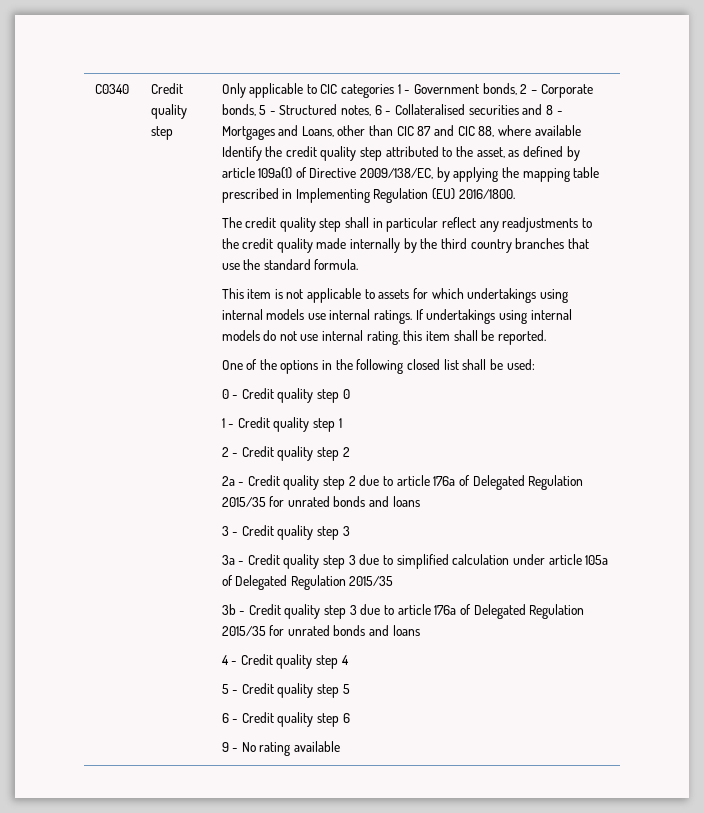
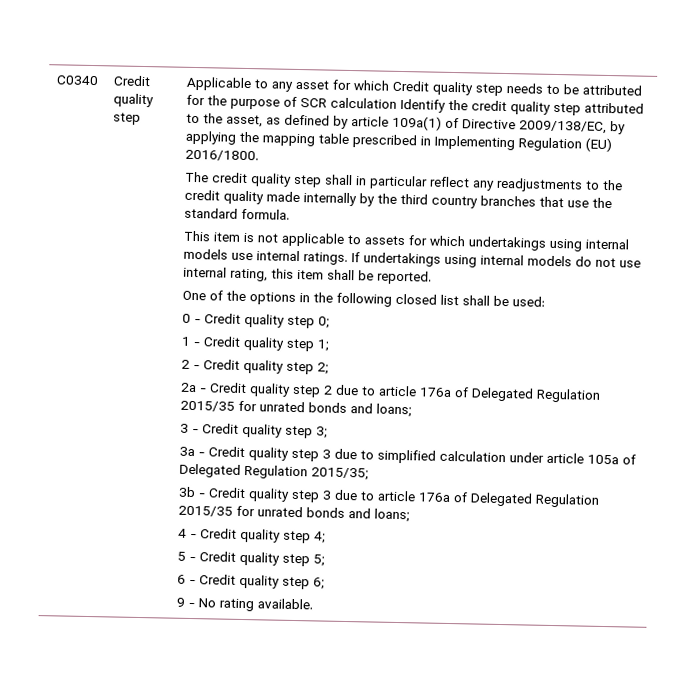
- Only applicable to CIC categories 1 - Government bonds, 2 – Corporate bonds, 5 - Structured notes, 6 - Collateralised securities and 8 - Mortgages and Loans, other than CIC 87 and CIC 88, where available Identify the credit quality step attributed to the asset, as defined by article 109a(1) of Directive 2009/138/EC, by applying the mapping table prescribed in Implementing Regulation (EU) 2016/1800.
+ Applicable to any asset for which Credit quality step needs to be attributed for the purpose of SCR calculation Identify the credit quality step attributed to the asset, as defined by article 109a(1) of Directive 2009/138/EC, by applying the mapping table prescribed in Implementing Regulation (EU) 2016/1800.
- 0 - Credit quality step 0
+ 0 - Credit quality step 0;
- 1 - Credit quality step 1
+ 1 - Credit quality step 1;
- 2 - Credit quality step 2
+ 2 - Credit quality step 2;
- 2a - Credit quality step 2 due to article 176a of Delegated Regulation 2015/35 for unrated bonds and loans
+ 2a - Credit quality step 2 due to article 176a of Delegated Regulation 2015/35 for unrated bonds and loans;
- 3 - Credit quality step 3
+ 3 - Credit quality step 3;
- 3a - Credit quality step 3 due to simplified calculation under article 105a of Delegated Regulation 2015/35
+ 3a - Credit quality step 3 due to simplified calculation under article 105a of Delegated Regulation 2015/35;
- 3b - Credit quality step 3 due to article 176a of Delegated Regulation 2015/35 for unrated bonds and loans
+ 3b - Credit quality step 3 due to article 176a of Delegated Regulation 2015/35 for unrated bonds and loans;
- 4 - Credit quality step 4
+ 4 - Credit quality step 4;
- 5 - Credit quality step 5
+ 5 - Credit quality step 5;
- 6 - Credit quality step 6
+ 6 - Credit quality step 6;
- 9 - No rating available
+ 9 - No rating available.

